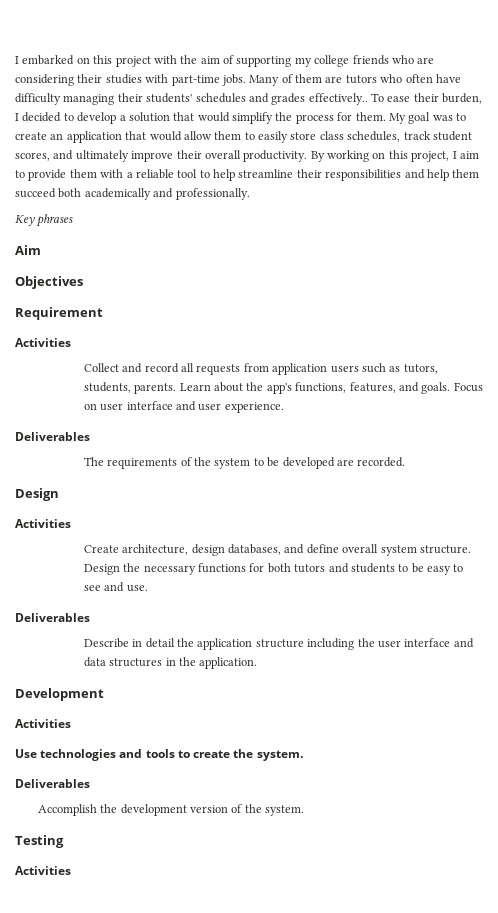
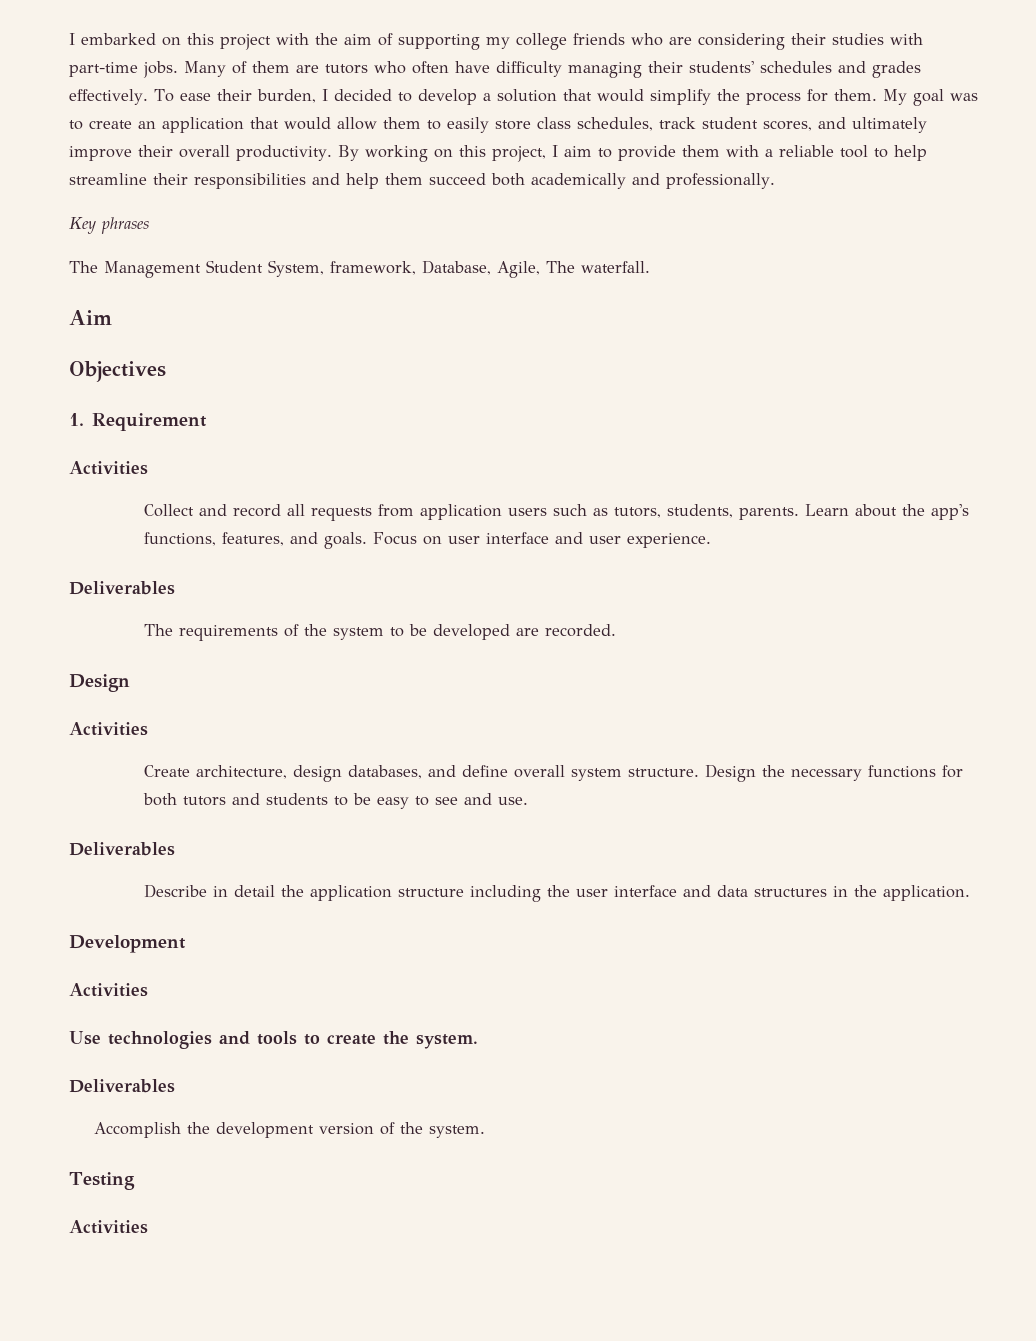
- Many of them are tutors who often have difficulty managing their students' schedules and grades effectively..
+ Many of them are tutors who often have difficulty managing their students' schedules and grades effectively.
+ The Management Student System, framework, Database, Agile, The waterfall.
- Requirement
+ 1. Requirement

